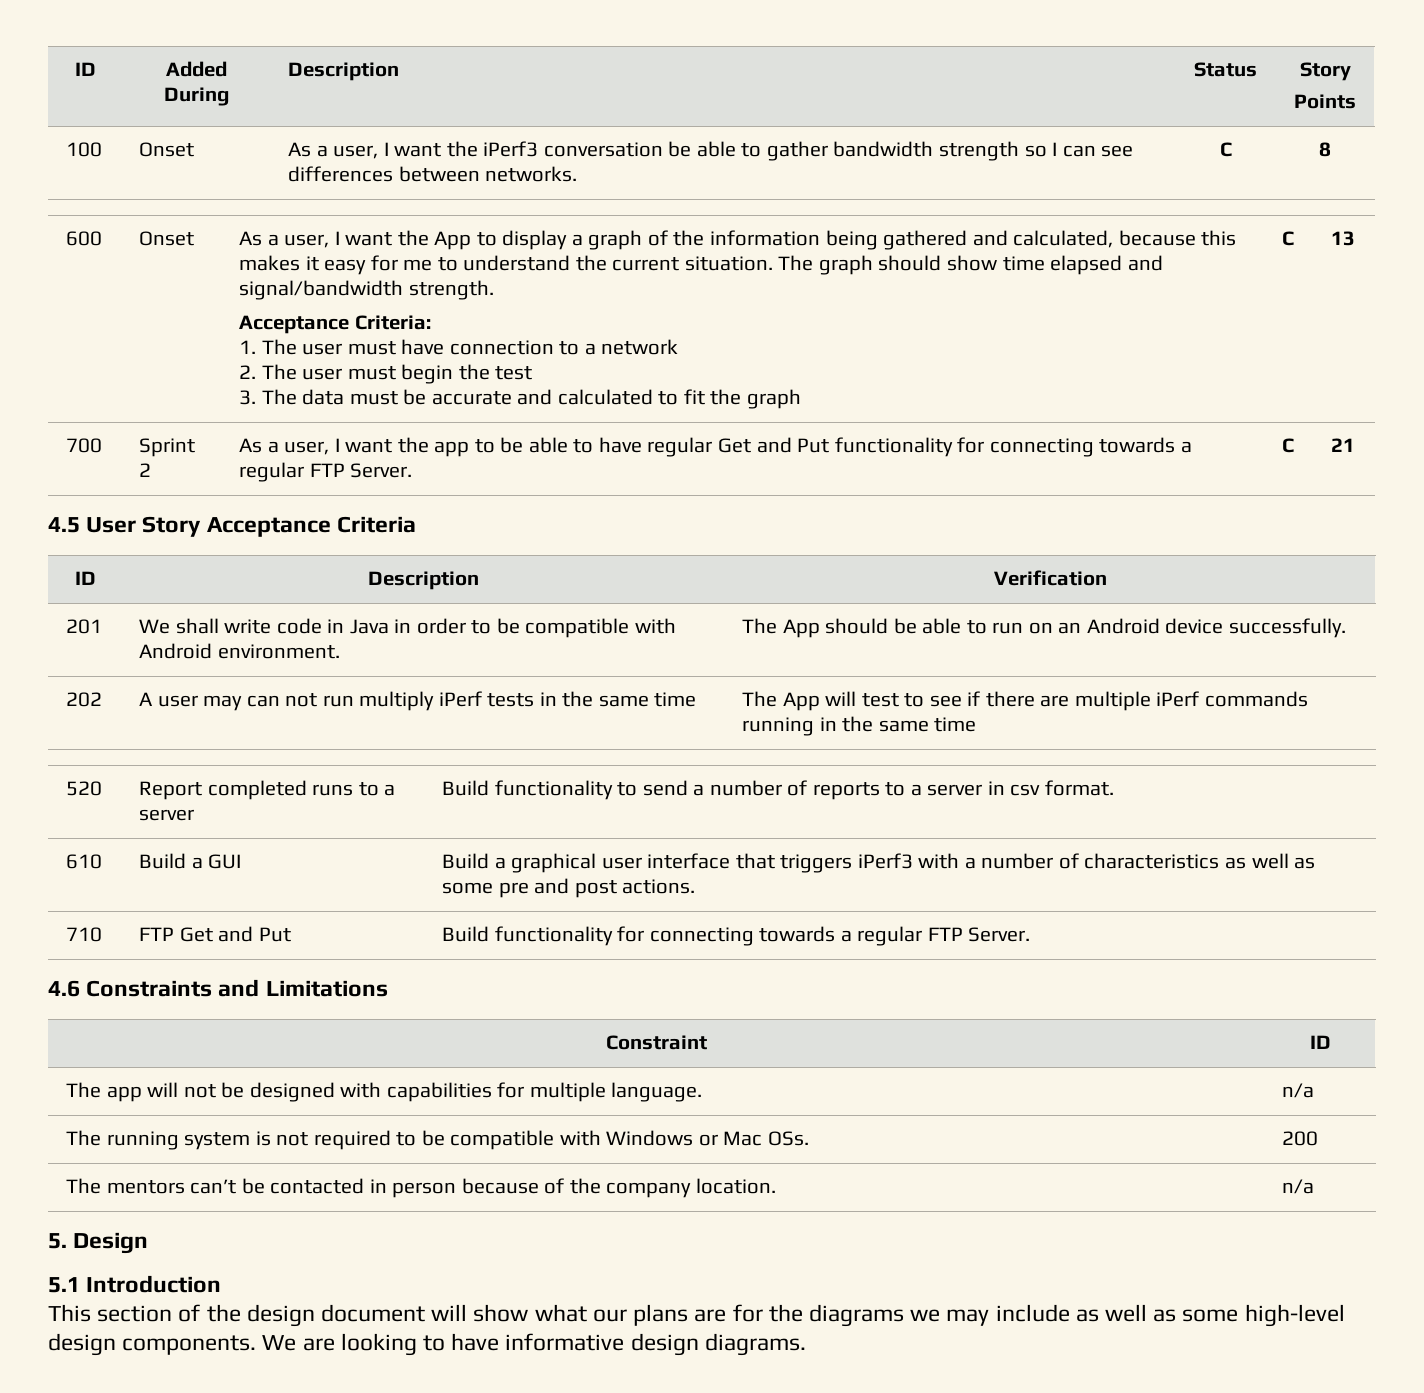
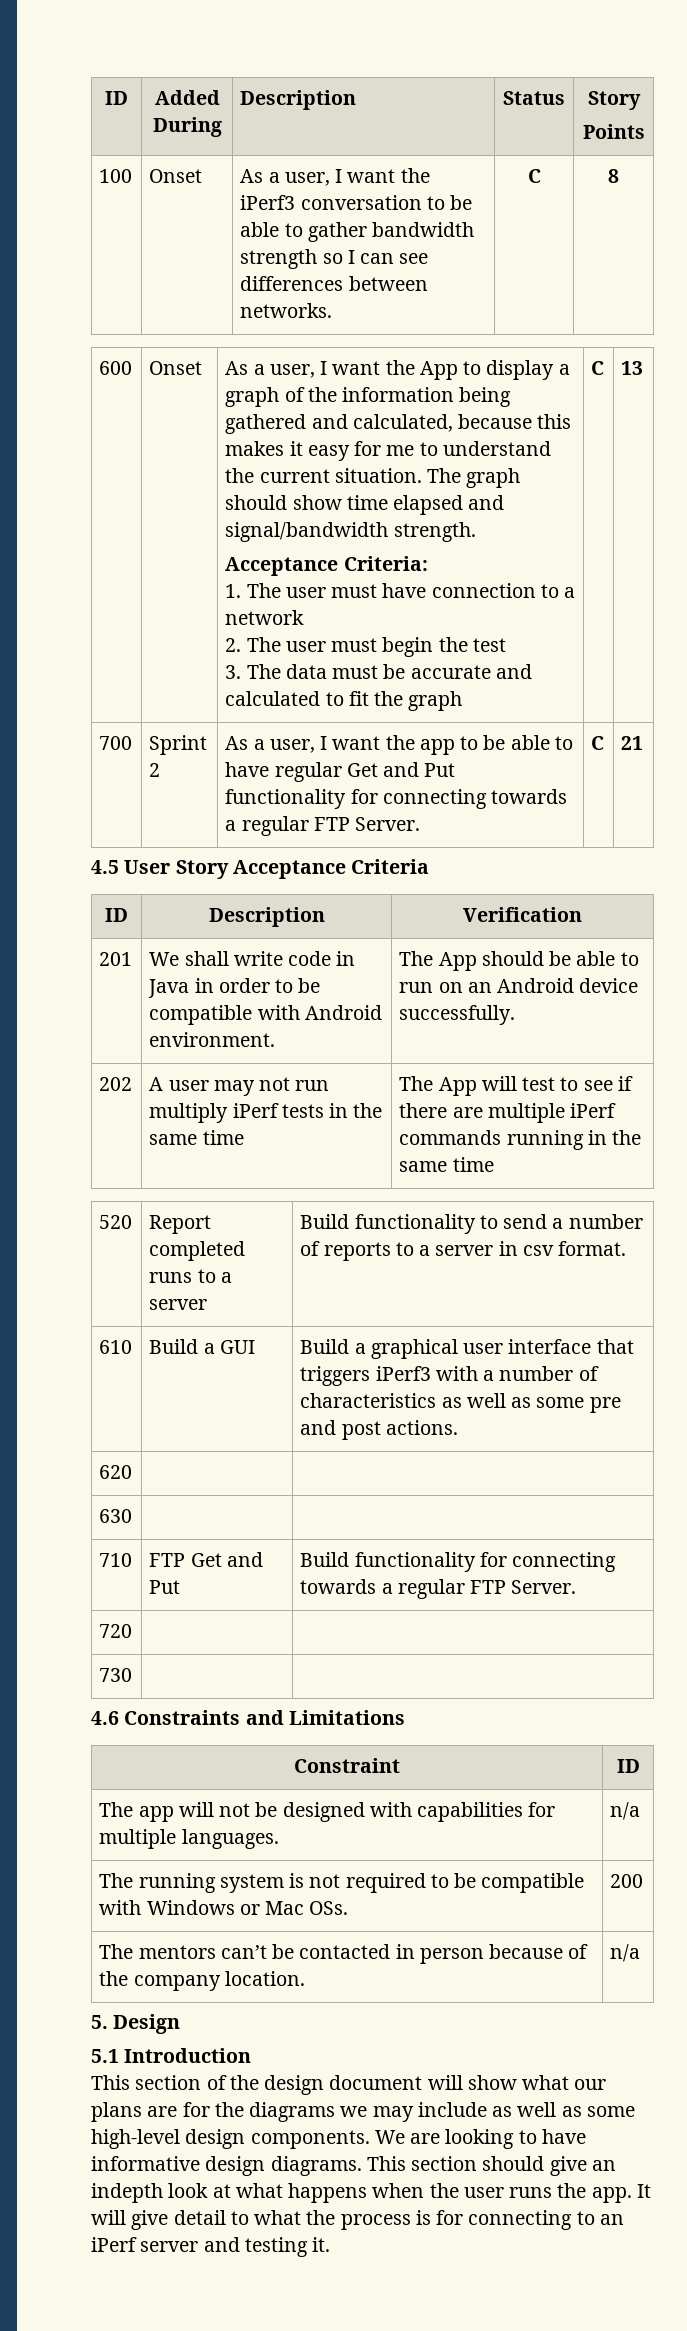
- 100 | Onset | As a user, I want the iPerf3 conversation be able to gather bandwidth strength so I can see differences between networks. | C | 8
+ 100 | Onset | As a user, I want the iPerf3 conversation to be able to gather bandwidth strength so I can see differences between networks. | C | 8
- 202 | A user may can not run multiply iPerf tests in the same time | The App will test to see if there are multiple iPerf commands running in the same time
+ 202 | A user may not run multiply iPerf tests in the same time | The App will test to see if there are multiple iPerf commands running in the same time
+ 620 | |
+ 630 | |
+ 720 | |
+ 730 | |
- The app will not be designed with capabilities for multiple language. | n/a
+ The app will not be designed with capabilities for multiple languages. | n/a
+ This section should give an indepth look at what happens when the user runs the app. It will give detail to what the process is for connecting to an iPerf server and testing it.

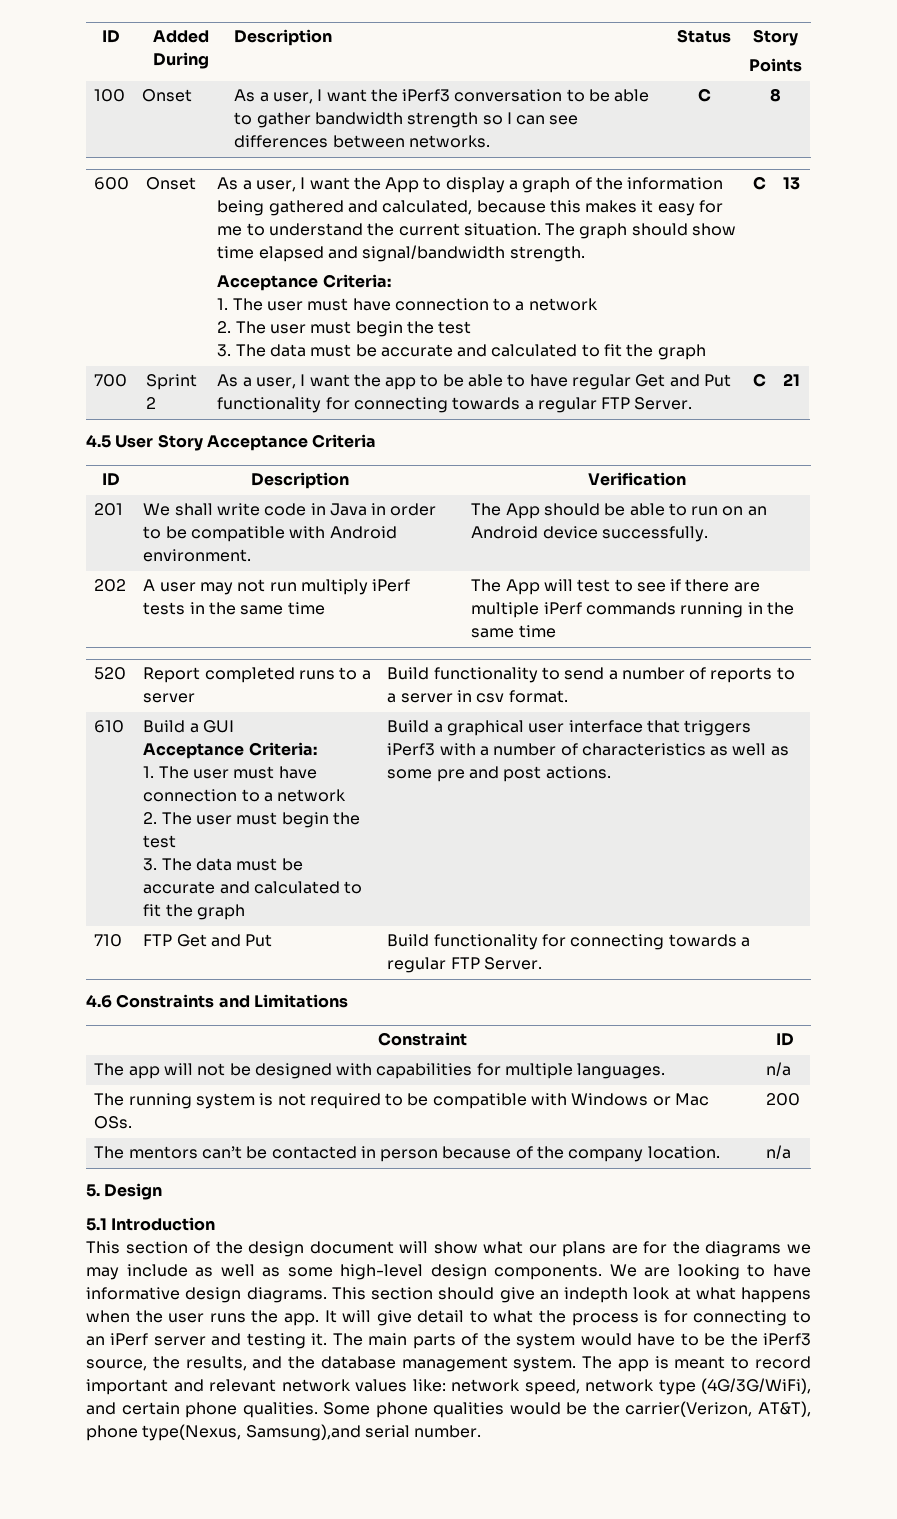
  Build a GUI
+ Acceptance Criteria:
+ 1. The user must have connection to a network
+ 2. The user must begin the test
+ 3. The data must be accurate and calculated to fit the graph
- 620 | |
- 630 | |
- 720 | |
- 730 | |
+ The main parts of the system would have to be the iPerf3 source, the results, and the database management system. The app is meant to record important and relevant network values like: network speed, network type (4G/3G/WiFi), and certain phone qualities. Some phone qualities would be the carrier(Verizon, AT&T), phone type(Nexus, Samsung),and serial number.

